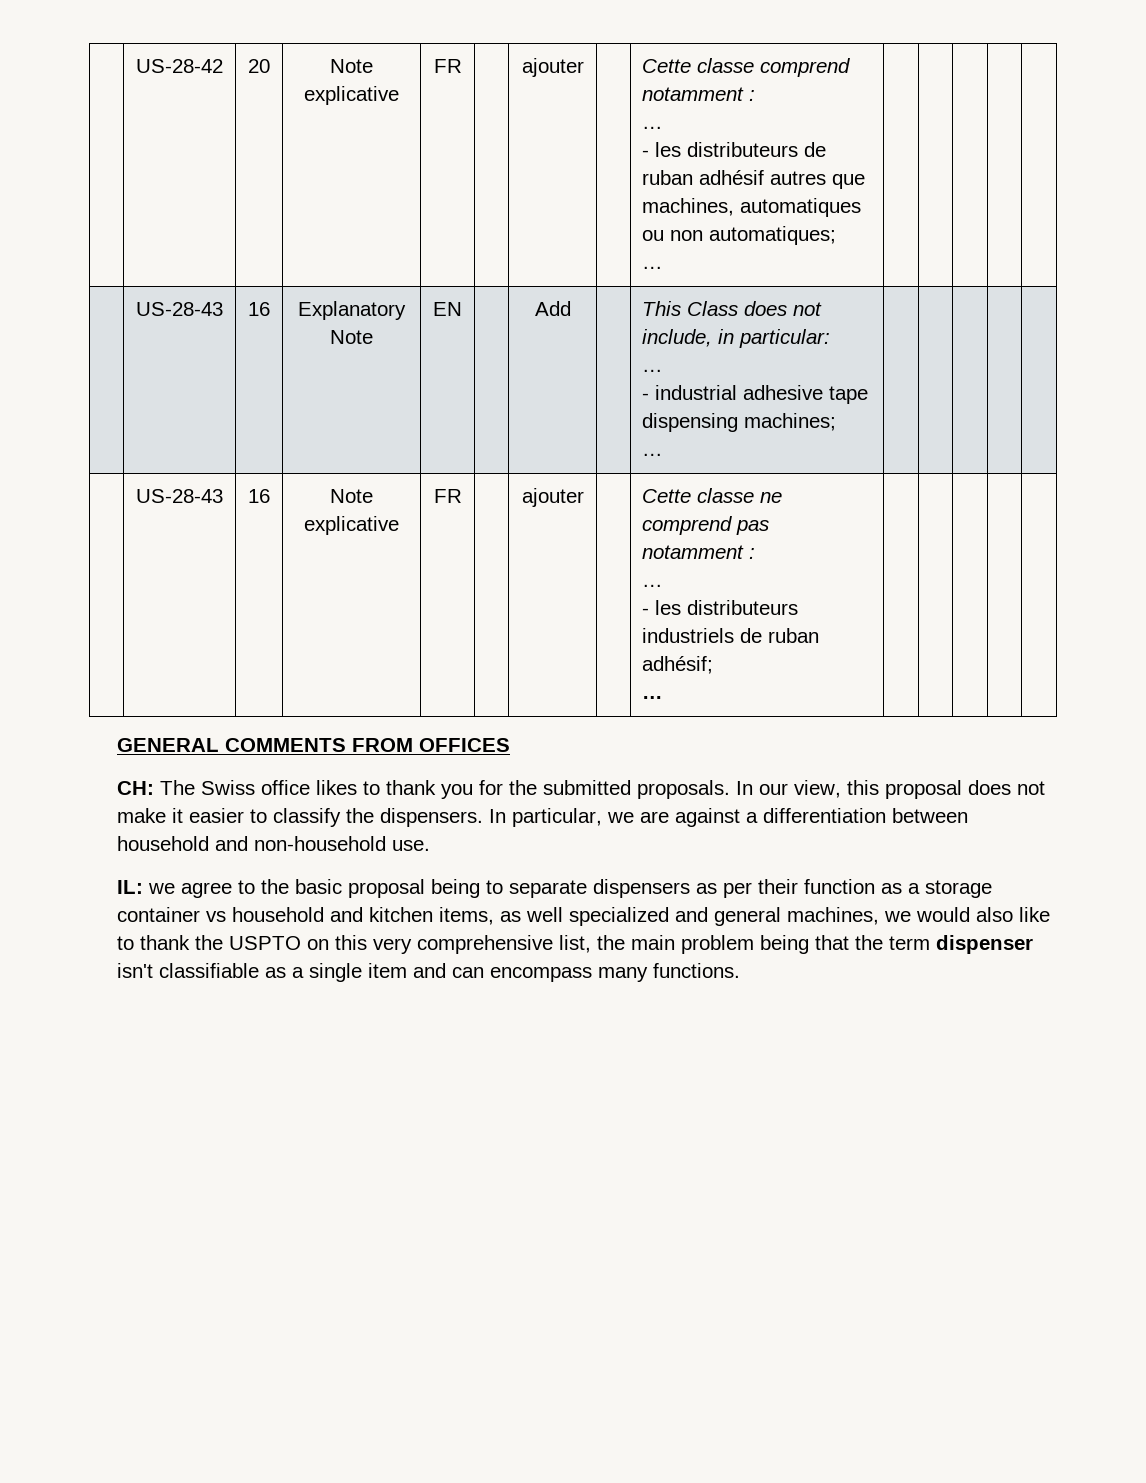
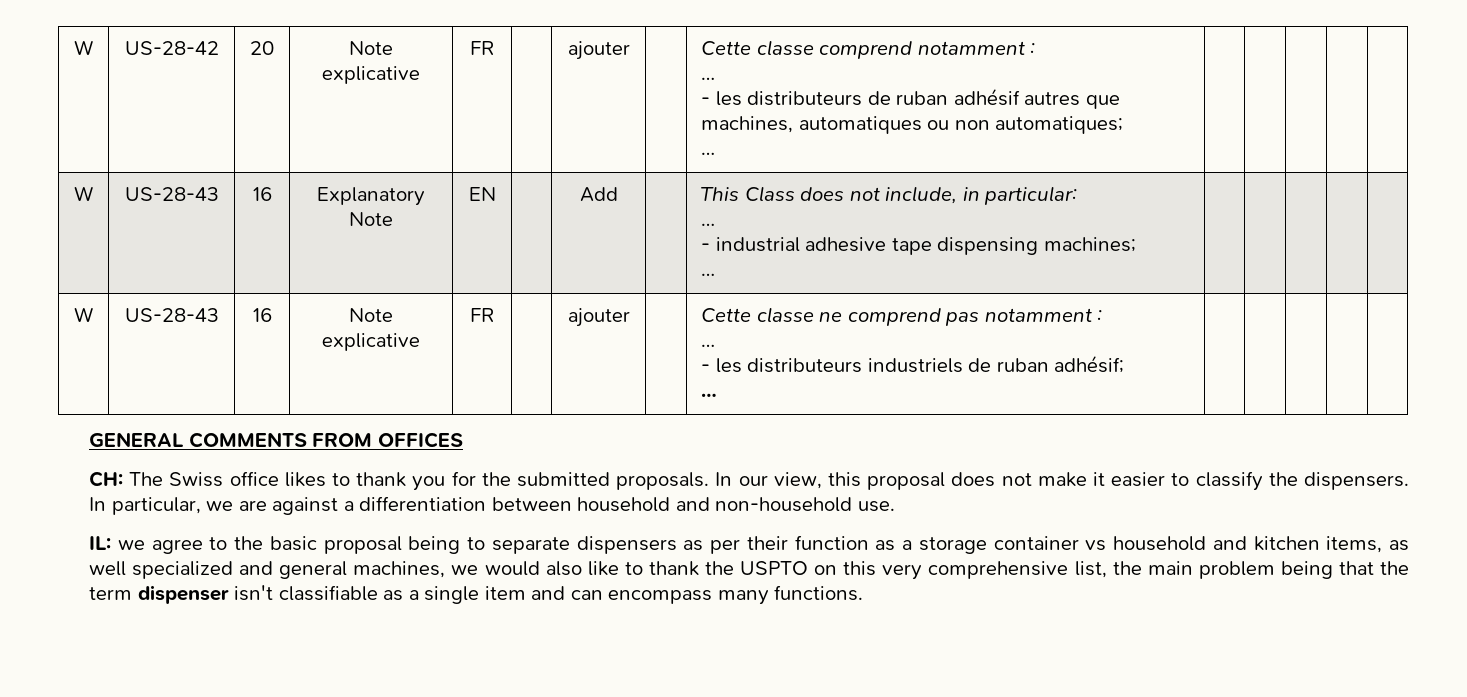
- | US-28-42 | 20 | Note explicative | FR | | ajouter | | Cette classe comprend notamment :
+ W | US-28-42 | 20 | Note explicative | FR | | ajouter | | Cette classe comprend notamment :
- | US-28-43 | 16 | Explanatory Note | EN | | Add | | This Class does not include, in particular:
+ W | US-28-43 | 16 | Explanatory Note | EN | | Add | | This Class does not include, in particular:
- | US-28-43 | 16 | Note explicative | FR | | ajouter | | Cette classe ne comprend pas notamment :
+ W | US-28-43 | 16 | Note explicative | FR | | ajouter | | Cette classe ne comprend pas notamment :

